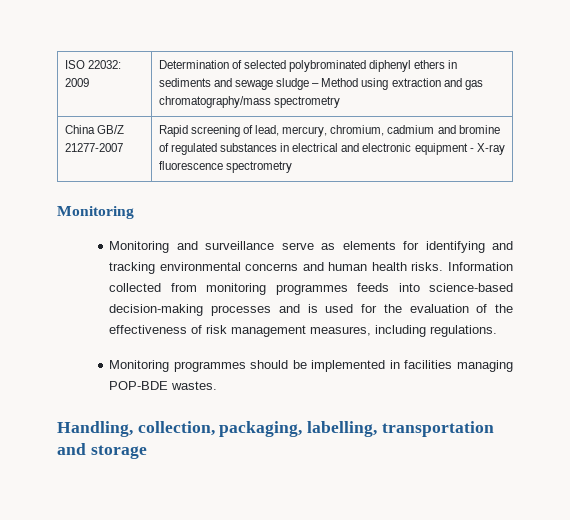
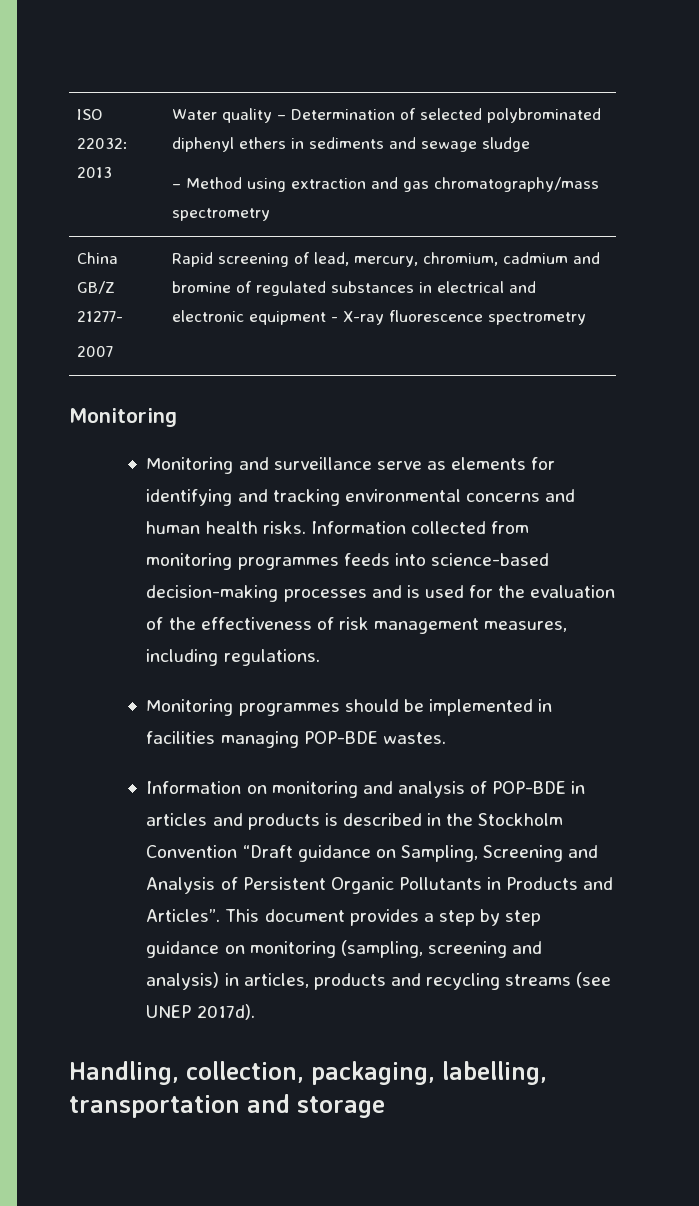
- ISO 22032: 2009 | Determination of selected polybrominated diphenyl ethers in sediments and sewage sludge – Method using extraction and gas chromatography/mass spectrometry
+ ISO 22032: 2013 | Water quality – Determination of selected polybrominated diphenyl ethers in sediments and sewage sludge
+ – Method using extraction and gas chromatography/mass spectrometry
- China GB/Z 21277-2007 | Rapid screening of lead, mercury, chromium, cadmium and bromine of regulated substances in electrical and electronic equipment - X-ray fluorescence spectrometry
+ China GB/Z 21277-
+ 2007 | Rapid screening of lead, mercury, chromium, cadmium and bromine of regulated substances in electrical and electronic equipment - X-ray fluorescence spectrometry
+ Information on monitoring and analysis of POP-BDE in articles and products is described in the Stockholm Convention “Draft guidance on Sampling, Screening and Analysis of Persistent Organic Pollutants in Products and Articles”. This document provides a step by step guidance on monitoring (sampling, screening and analysis) in articles, products and recycling streams (see UNEP 2017d).

